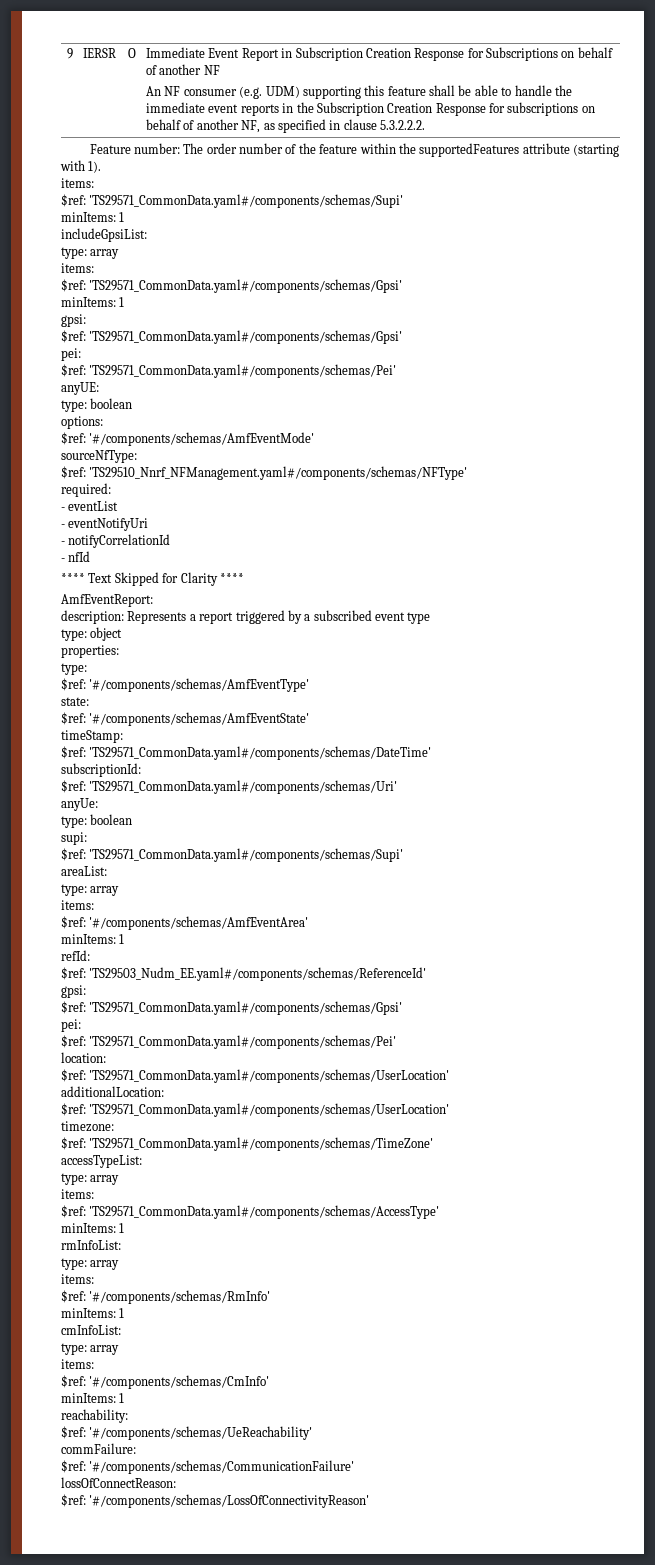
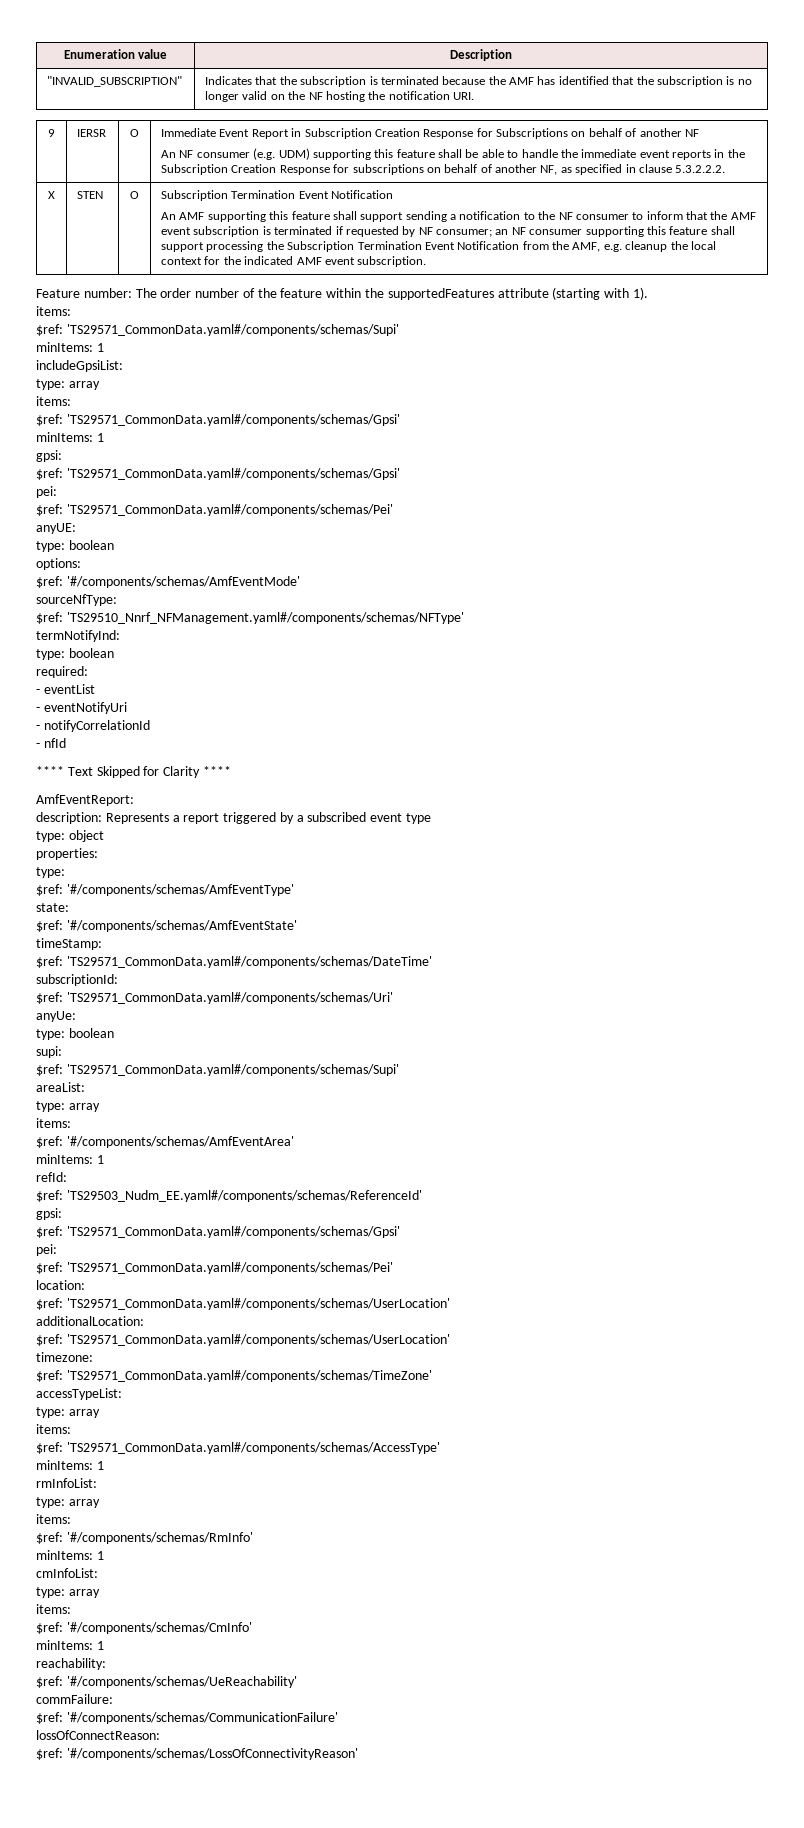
+ Enumeration value | Description
+ "INVALID_SUBSCRIPTION" | Indicates that the subscription is terminated because the AMF has identified that the subscription is no longer valid on the NF hosting the notification URI.
+ X | STEN | O | Subscription Termination Event Notification
+ An AMF supporting this feature shall support sending a notification to the NF consumer to inform that the AMF event subscription is terminated if requested by NF consumer; an NF consumer supporting this feature shall support processing the Subscription Termination Event Notification from the AMF, e.g. cleanup the local context for the indicated AMF event subscription.
+ termNotifyInd:
+ type: boolean

